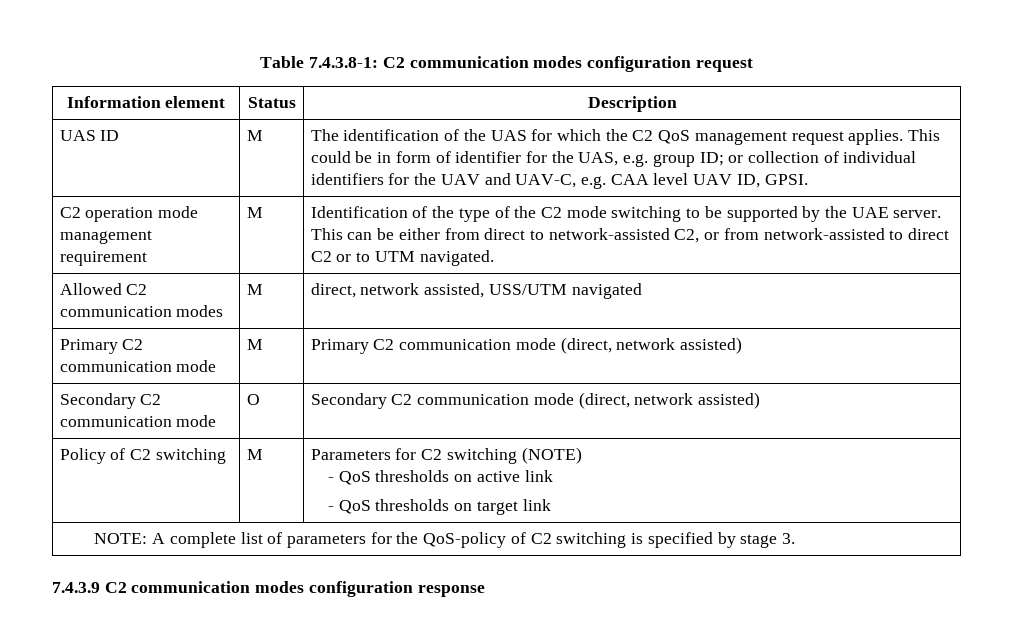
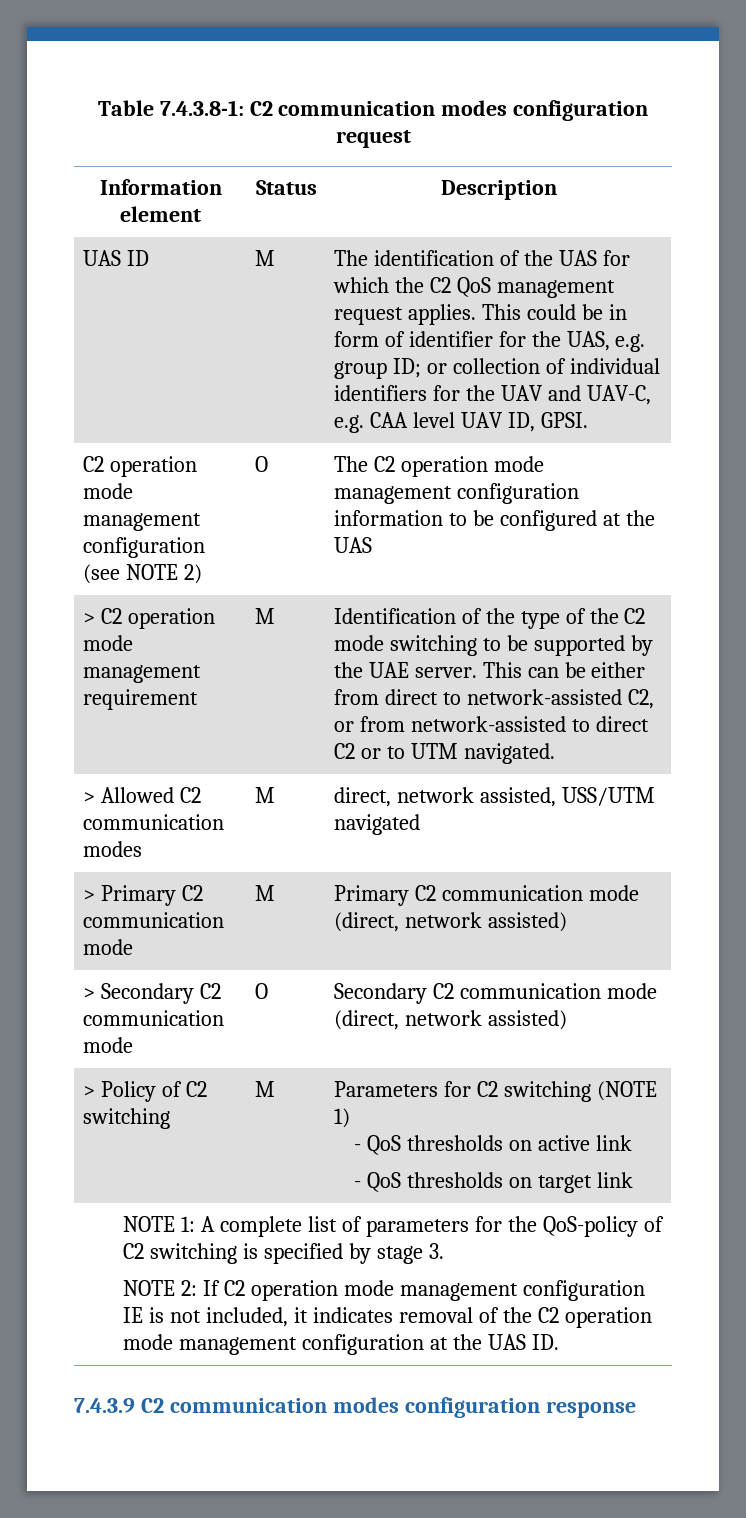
- C2 operation mode management requirement
+ C2 operation mode management configuration (see NOTE 2) | O | The C2 operation mode management configuration information to be configured at the UAS
+ > C2 operation mode management requirement
- Allowed C2 communication modes | M | direct, network assisted, USS/UTM navigated
+ > Allowed C2 communication modes | M | direct, network assisted, USS/UTM navigated
- Primary C2 communication mode | M | Primary C2 communication mode (direct, network assisted)
+ > Primary C2 communication mode | M | Primary C2 communication mode (direct, network assisted)
- Secondary C2 communication mode | O | Secondary C2 communication mode (direct, network assisted)
+ > Secondary C2 communication mode | O | Secondary C2 communication mode (direct, network assisted)
- Policy of C2 switching | M | Parameters for C2 switching (NOTE)
+ > Policy of C2 switching | M | Parameters for C2 switching (NOTE 1)
- NOTE: A complete list of parameters for the QoS-policy of C2 switching is specified by stage 3.
+ NOTE 1: A complete list of parameters for the QoS-policy of C2 switching is specified by stage 3.
+ NOTE 2: If C2 operation mode management configuration IE is not included, it indicates removal of the C2 operation mode management configuration at the UAS ID.

